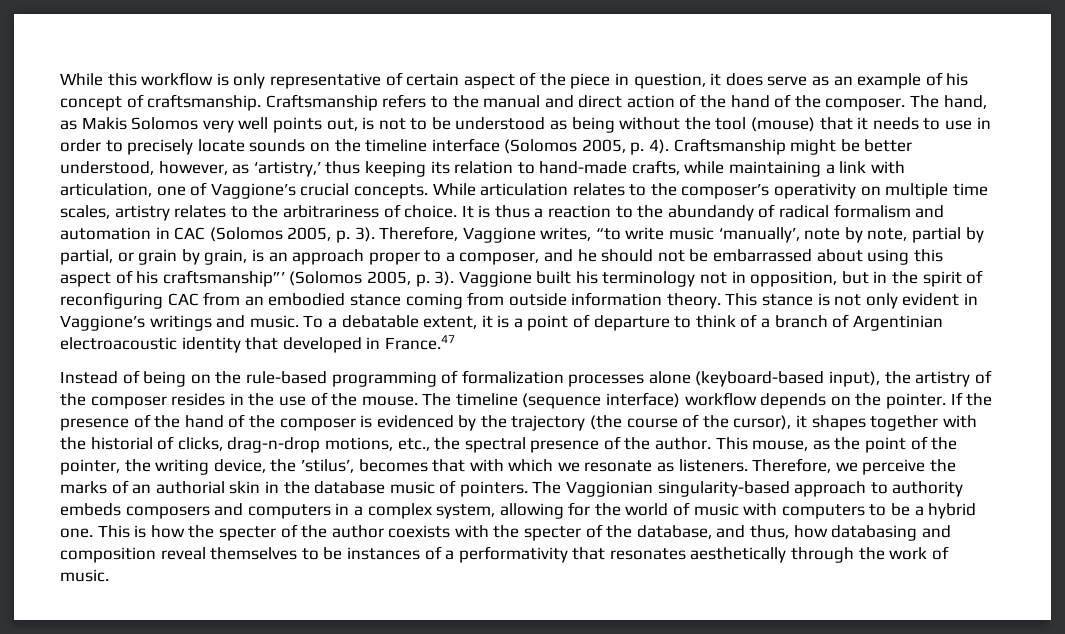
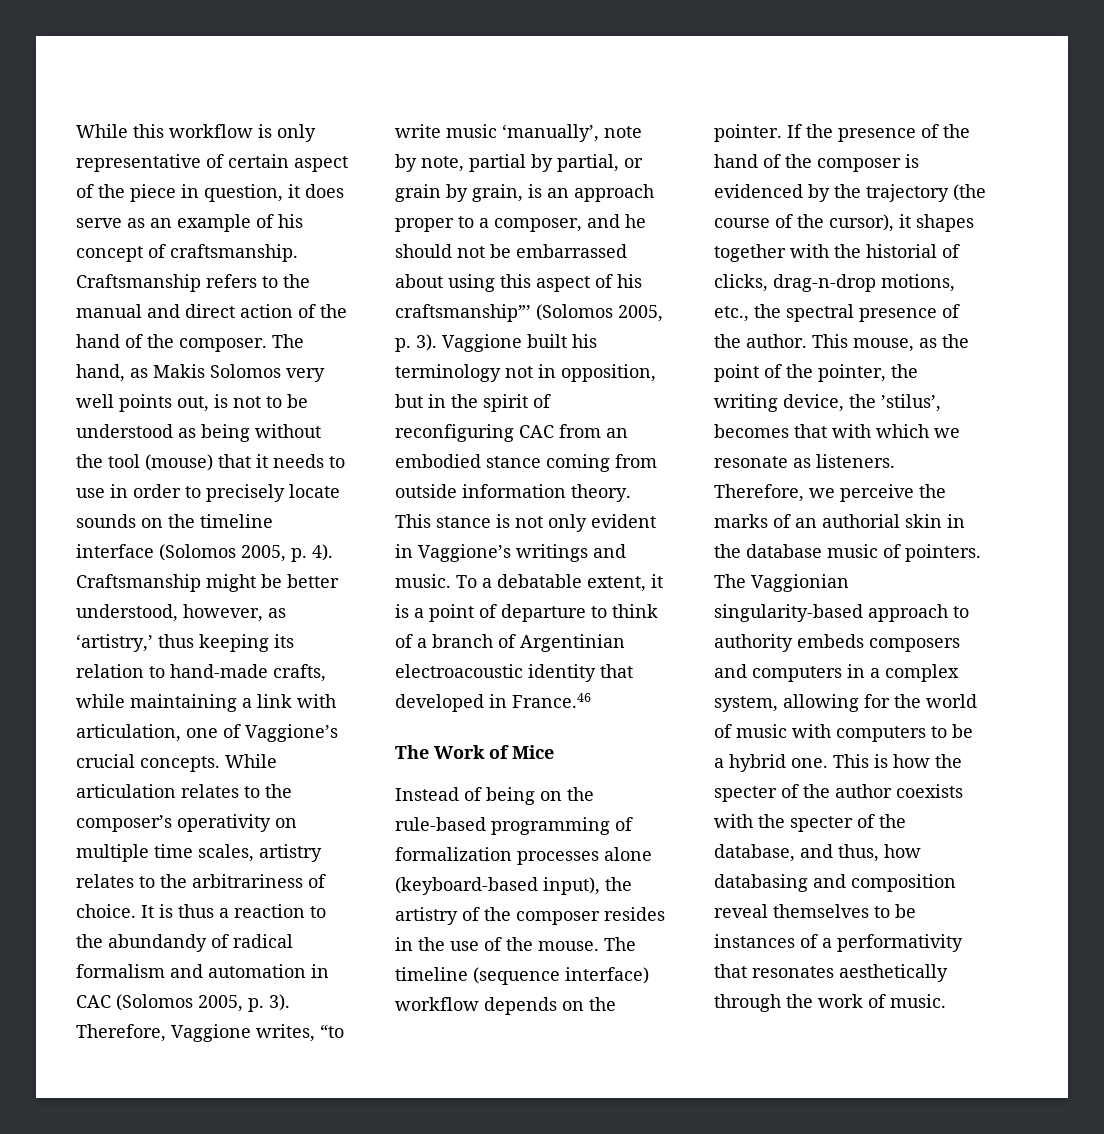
- To a debatable extent, it is a point of departure to think of a branch of Argentinian electroacoustic identity that developed in France.47
+ To a debatable extent, it is a point of departure to think of a branch of Argentinian electroacoustic identity that developed in France.46
+ The Work of Mice

